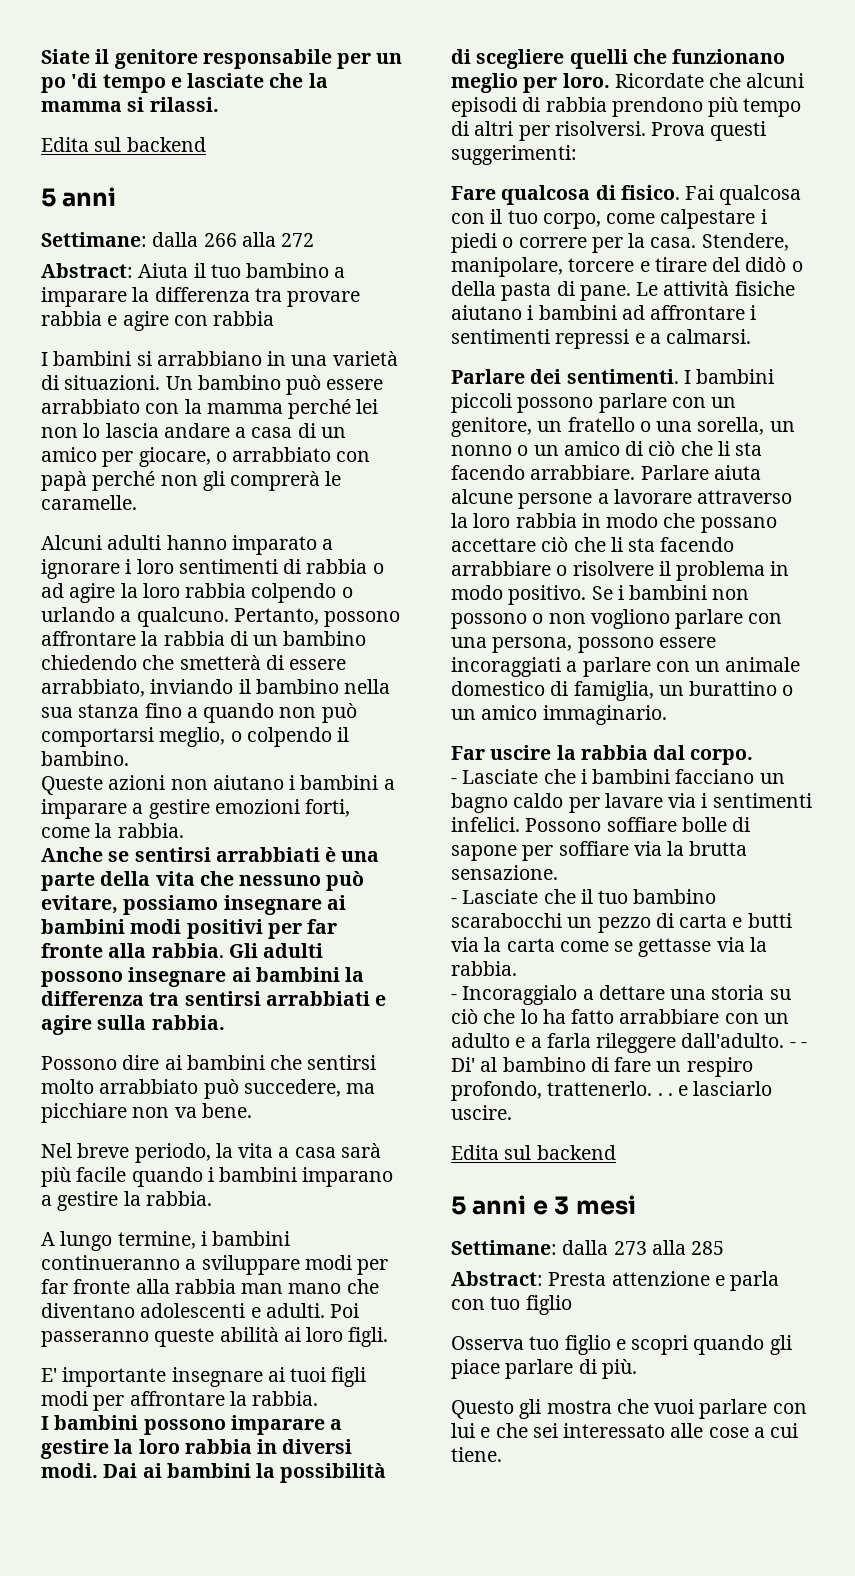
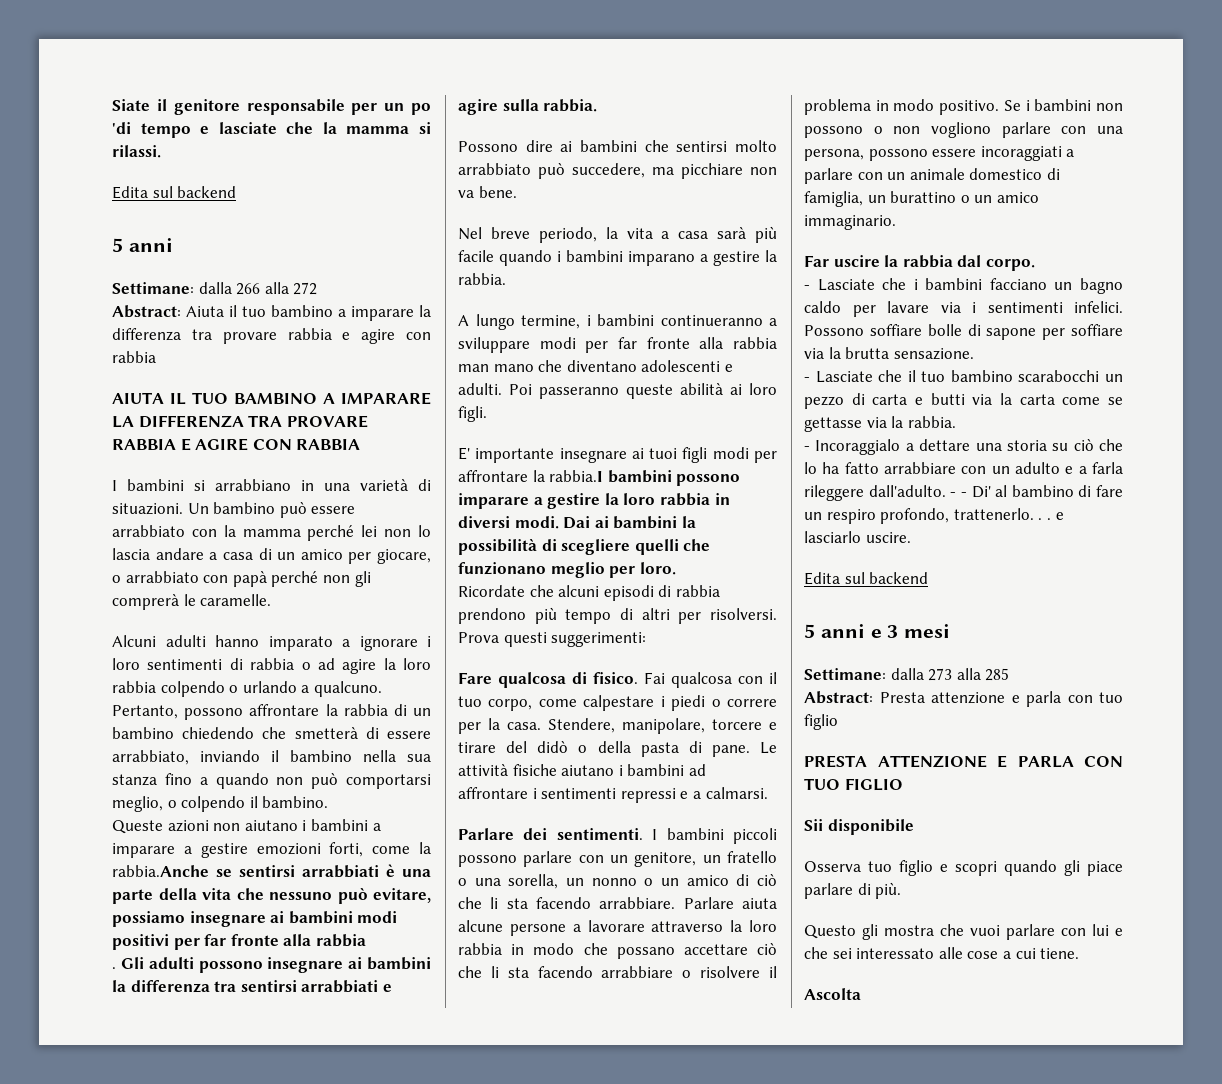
+ AIUTA IL TUO BAMBINO A IMPARARE LA DIFFERENZA TRA PROVARE RABBIA E AGIRE CON RABBIA
- Queste azioni non aiutano i bambini a imparare a gestire emozioni forti, come la rabbia.
- Anche se sentirsi arrabbiati è una parte della vita che nessuno può evitare, possiamo insegnare ai bambini modi positivi per far fronte alla rabbia.
+ Queste azioni non aiutano i bambini a imparare a gestire emozioni forti, come la rabbia.Anche se sentirsi arrabbiati è una parte della vita che nessuno può evitare, possiamo insegnare ai bambini modi positivi per far fronte alla rabbia
+ .
- E' importante insegnare ai tuoi figli modi per affrontare la rabbia.
- I bambini possono imparare a gestire la loro rabbia in diversi modi.
+ E' importante insegnare ai tuoi figli modi per affrontare la rabbia.I bambini possono imparare a gestire la loro rabbia in diversi modi.
- Dai ai bambini la possibilità di scegliere quelli che funzionano meglio per loro. Ricordate che alcuni episodi di rabbia prendono più tempo di altri per risolversi.
+ Dai ai bambini la possibilità di scegliere quelli che funzionano meglio per loro.
+ Ricordate che alcuni episodi di rabbia prendono più tempo di altri per risolversi.
+ PRESTA ATTENZIONE E PARLA CON TUO FIGLIO
+ Sii disponibile
+ Ascolta

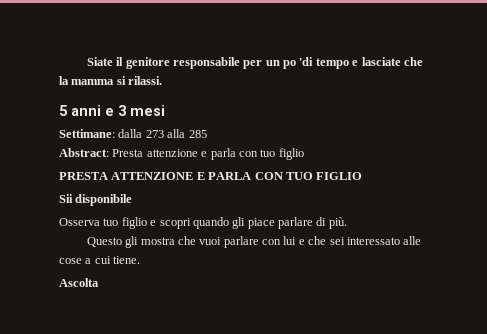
  Siate il genitore responsabile per un po 'di tempo e lasciate che la mamma si rilassi.
- Edita sul backend
- 5 anni
- Settimane: dalla 266 alla 272
- Abstract: Aiuta il tuo bambino a imparare la differenza tra provare rabbia e agire con rabbia
- AIUTA IL TUO BAMBINO A IMPARARE LA DIFFERENZA TRA PROVARE RABBIA E AGIRE CON RABBIA
- I bambini si arrabbiano in una varietà di situazioni. Un bambino può essere arrabbiato con la mamma perché lei non lo lascia andare a casa di un amico per giocare, o arrabbiato con papà perché non gli comprerà le caramelle.
- Alcuni adulti hanno imparato a ignorare i loro sentimenti di rabbia o ad agire la loro rabbia colpendo o urlando a qualcuno. Pertanto, possono affrontare la rabbia di un bambino chiedendo che smetterà di essere arrabbiato, inviando il bambino nella sua stanza fino a quando non può comportarsi meglio, o colpendo il bambino.
- Queste azioni non aiutano i bambini a imparare a gestire emozioni forti, come la rabbia.Anche se sentirsi arrabbiati è una parte della vita che nessuno può evitare, possiamo insegnare ai bambini modi positivi per far fronte alla rabbia
- . Gli adulti possono insegnare ai bambini la differenza tra sentirsi arrabbiati e agire sulla rabbia.
- Possono dire ai bambini che sentirsi molto arrabbiato può succedere, ma picchiare non va bene.
- Nel breve periodo, la vita a casa sarà più facile quando i bambini imparano a gestire la rabbia.
- A lungo termine, i bambini continueranno a sviluppare modi per far fronte alla rabbia man mano che diventano adolescenti e adulti. Poi passeranno queste abilità ai loro figli.
- E' importante insegnare ai tuoi figli modi per affrontare la rabbia.I bambini possono imparare a gestire la loro rabbia in diversi modi. Dai ai bambini la possibilità di scegliere quelli che funzionano meglio per loro.
- Ricordate che alcuni episodi di rabbia prendono più tempo di altri per risolversi. Prova questi suggerimenti:
- Fare qualcosa di fisico. Fai qualcosa con il tuo corpo, come calpestare i piedi o correre per la casa. Stendere, manipolare, torcere e tirare del didò o della pasta di pane. Le attività fisiche aiutano i bambini ad affrontare i sentimenti repressi e a calmarsi.
- Parlare dei sentimenti. I bambini piccoli possono parlare con un genitore, un fratello o una sorella, un nonno o un amico di ciò che li sta facendo arrabbiare. Parlare aiuta alcune persone a lavorare attraverso la loro rabbia in modo che possano accettare ciò che li sta facendo arrabbiare o risolvere il problema in modo positivo. Se i bambini non possono o non vogliono parlare con una persona, possono essere incoraggiati a parlare con un animale domestico di famiglia, un burattino o un amico immaginario.
- Far uscire la rabbia dal corpo.
- - Lasciate che i bambini facciano un bagno caldo per lavare via i sentimenti infelici. Possono soffiare bolle di sapone per soffiare via la brutta sensazione.
- - Lasciate che il tuo bambino scarabocchi un pezzo di carta e butti via la carta come se gettasse via la rabbia.
- - Incoraggialo a dettare una storia su ciò che lo ha fatto arrabbiare con un adulto e a farla rileggere dall'adulto. - - Di' al bambino di fare un respiro profondo, trattenerlo. . . e lasciarlo uscire.
- Edita sul backend

